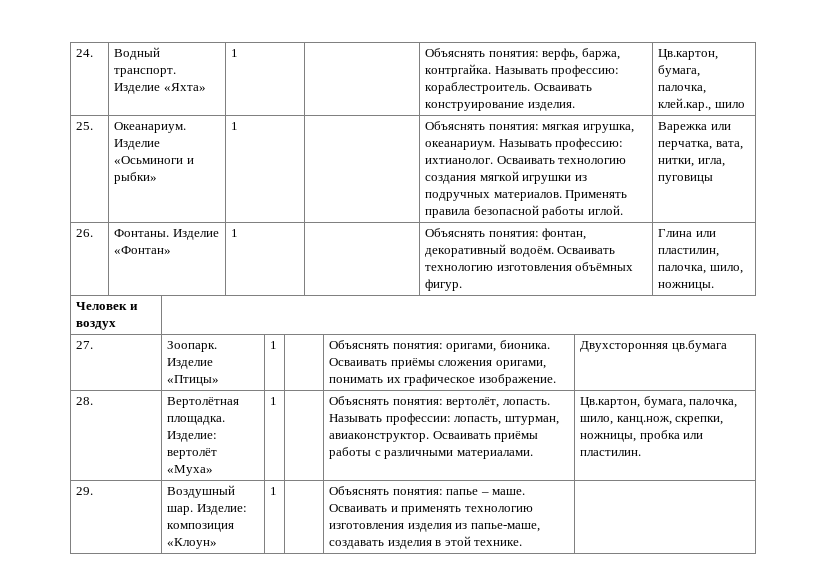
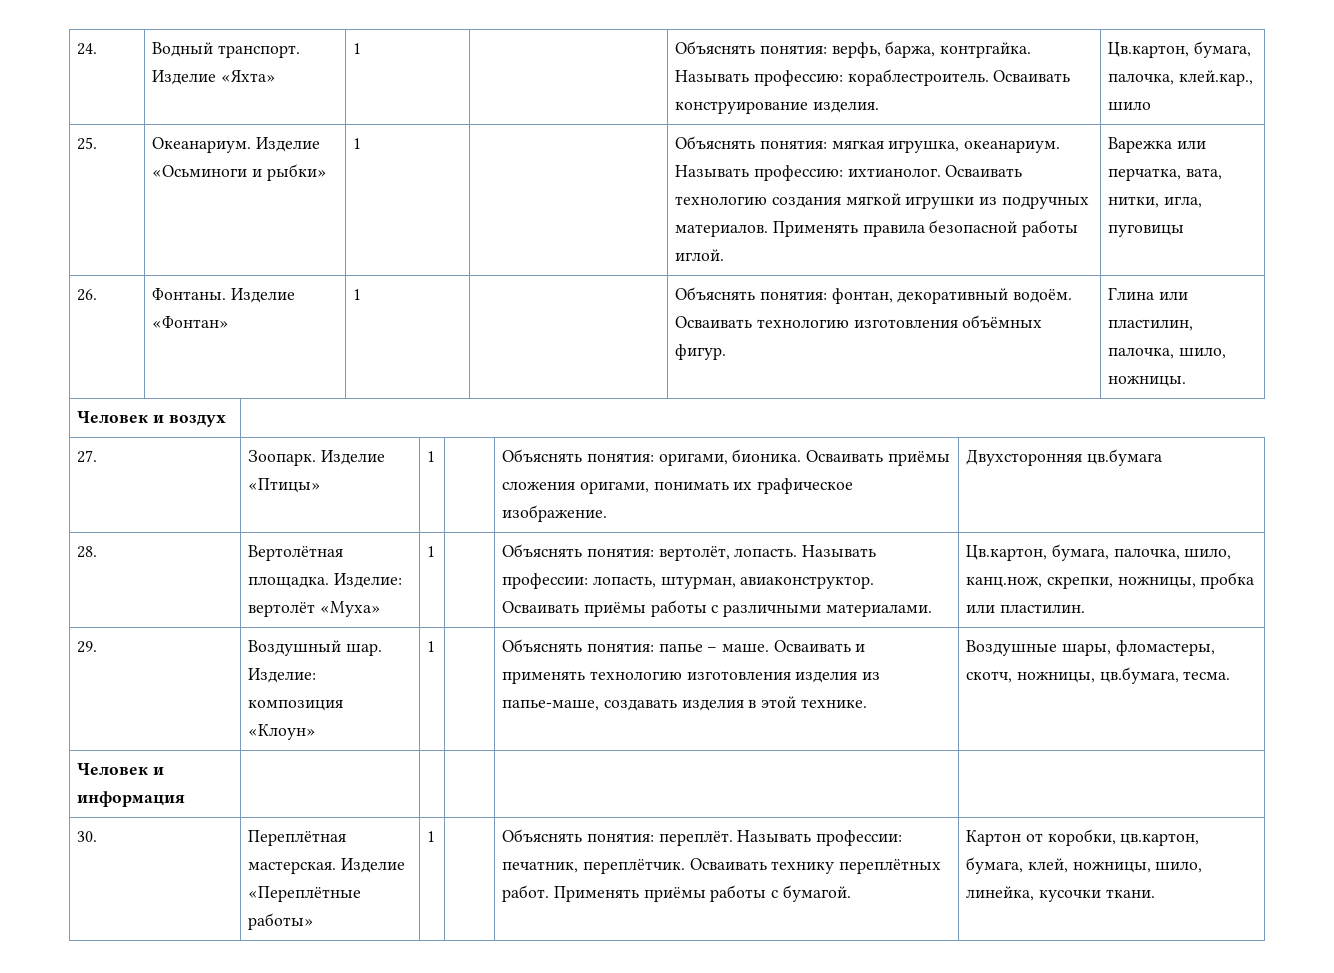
- 29. | Воздушный шар. Изделие: композиция «Клоун» | 1 | | Объяснять понятия: папье – маше. Осваивать и применять технологию изготовления изделия из папье-маше, создавать изделия в этой технике. |
+ 29. | Воздушный шар. Изделие: композиция «Клоун» | 1 | | Объяснять понятия: папье – маше. Осваивать и применять технологию изготовления изделия из папье-маше, создавать изделия в этой технике. | Воздушные шары, фломастеры, скотч, ножницы, цв.бумага, тесма.
+ Человек и информация | | | | |
+ 30. | Переплётная мастерская. Изделие «Переплётные работы» | 1 | | Объяснять понятия: переплёт. Называть профессии: печатник, переплётчик. Осваивать технику переплётных работ. Применять приёмы работы с бумагой. | Картон от коробки, цв.картон, бумага, клей, ножницы, шило, линейка, кусочки ткани.

